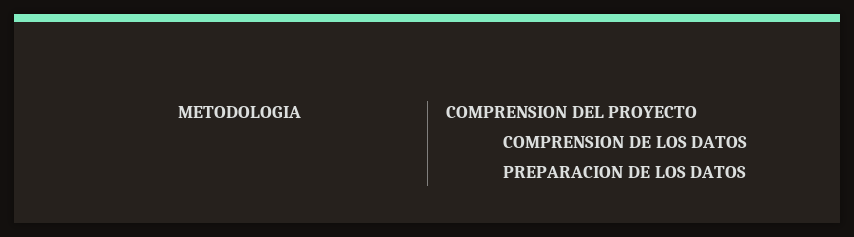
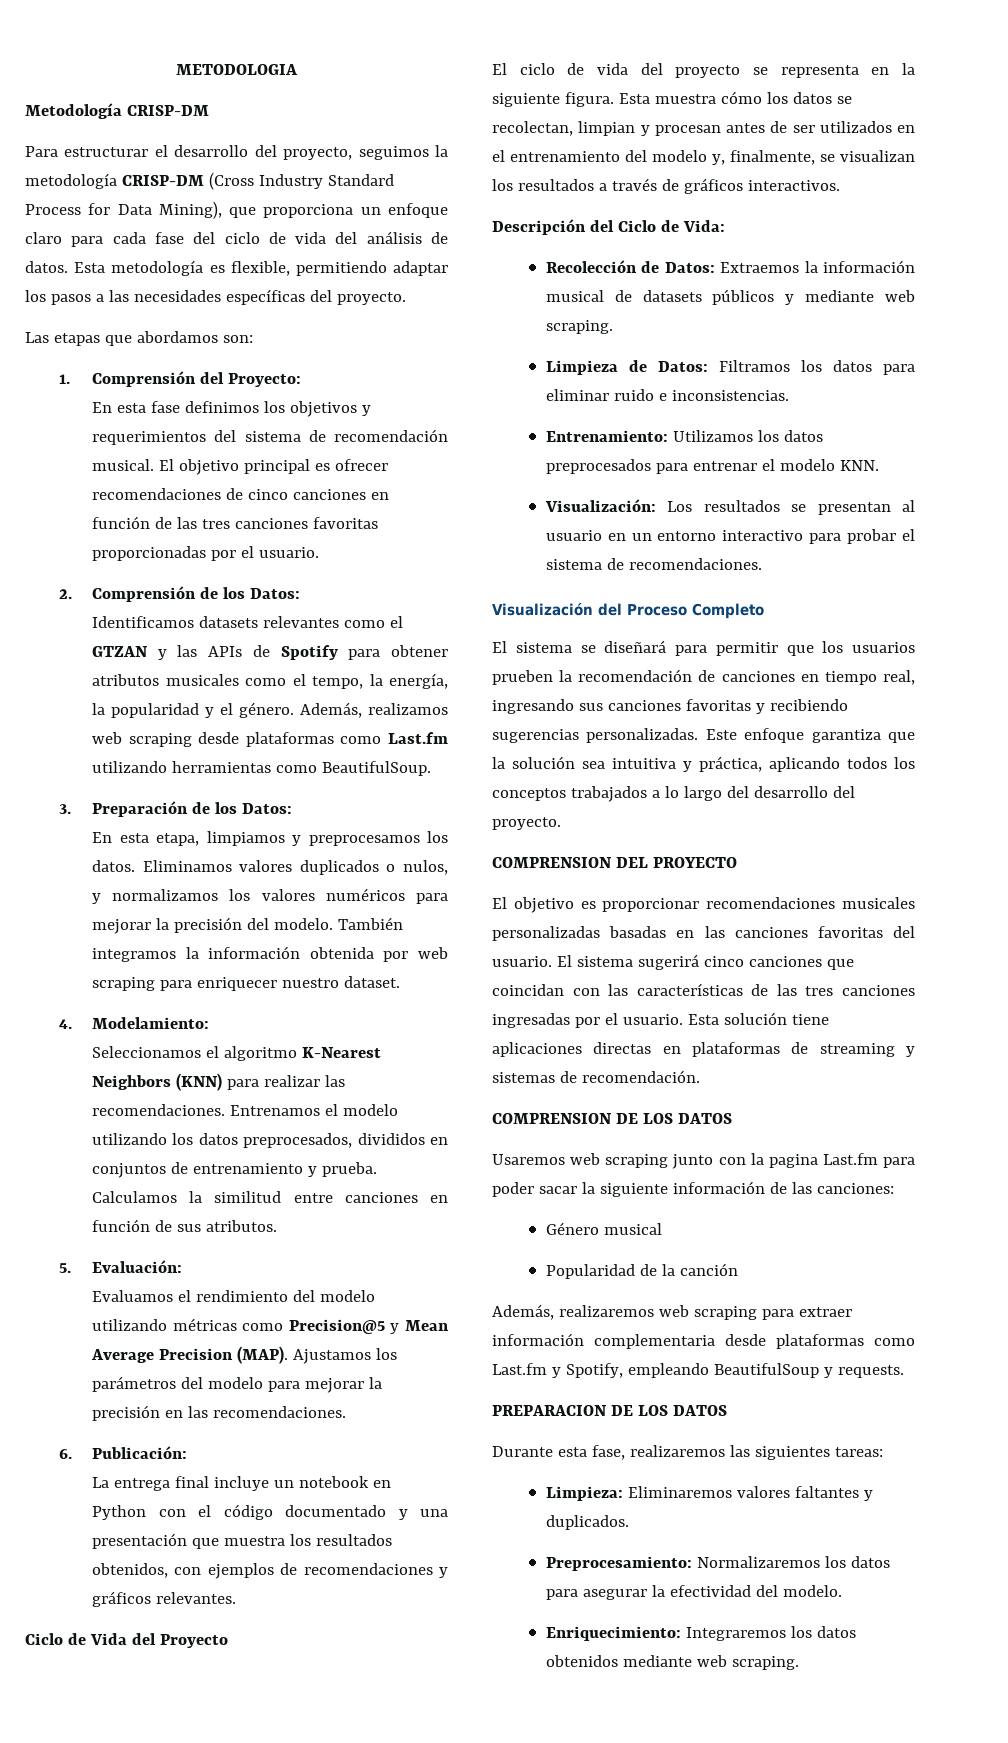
+ Metodología CRISP-DM
+ Para estructurar el desarrollo del proyecto, seguimos la metodología CRISP-DM (Cross Industry Standard Process for Data Mining), que proporciona un enfoque claro para cada fase del ciclo de vida del análisis de datos. Esta metodología es flexible, permitiendo adaptar los pasos a las necesidades específicas del proyecto.
+ Las etapas que abordamos son:
+ 1. Comprensión del Proyecto:
+ En esta fase definimos los objetivos y requerimientos del sistema de recomendación musical. El objetivo principal es ofrecer recomendaciones de cinco canciones en función de las tres canciones favoritas proporcionadas por el usuario.
+ 2. Comprensión de los Datos:
+ Identificamos datasets relevantes como el GTZAN y las APIs de Spotify para obtener atributos musicales como el tempo, la energía, la popularidad y el género. Además, realizamos web scraping desde plataformas como Last.fm utilizando herramientas como BeautifulSoup.
+ 3. Preparación de los Datos:
+ En esta etapa, limpiamos y preprocesamos los datos. Eliminamos valores duplicados o nulos, y normalizamos los valores numéricos para mejorar la precisión del modelo. También integramos la información obtenida por web scraping para enriquecer nuestro dataset.
+ 4. Modelamiento:
+ Seleccionamos el algoritmo K-Nearest Neighbors (KNN) para realizar las recomendaciones. Entrenamos el modelo utilizando los datos preprocesados, divididos en conjuntos de entrenamiento y prueba. Calculamos la similitud entre canciones en función de sus atributos.
+ 5. Evaluación:
+ Evaluamos el rendimiento del modelo utilizando métricas como Precision@5 y Mean Average Precision (MAP). Ajustamos los parámetros del modelo para mejorar la precisión en las recomendaciones.
+ 6. Publicación:
+ La entrega final incluye un notebook en Python con el código documentado y una presentación que muestra los resultados obtenidos, con ejemplos de recomendaciones y gráficos relevantes.
+ Ciclo de Vida del Proyecto
+ El ciclo de vida del proyecto se representa en la siguiente figura. Esta muestra cómo los datos se recolectan, limpian y procesan antes de ser utilizados en el entrenamiento del modelo y, finalmente, se visualizan los resultados a través de gráficos interactivos.
+ Descripción del Ciclo de Vida:
+ Recolección de Datos: Extraemos la información musical de datasets públicos y mediante web scraping.
+ Limpieza de Datos: Filtramos los datos para eliminar ruido e inconsistencias.
+ Entrenamiento: Utilizamos los datos preprocesados para entrenar el modelo KNN.
+ Visualización: Los resultados se presentan al usuario en un entorno interactivo para probar el sistema de recomendaciones.
+ Visualización del Proceso Completo
+ El sistema se diseñará para permitir que los usuarios prueben la recomendación de canciones en tiempo real, ingresando sus canciones favoritas y recibiendo sugerencias personalizadas. Este enfoque garantiza que la solución sea intuitiva y práctica, aplicando todos los conceptos trabajados a lo largo del desarrollo del proyecto.
  COMPRENSION DEL PROYECTO
+ El objetivo es proporcionar recomendaciones musicales personalizadas basadas en las canciones favoritas del usuario. El sistema sugerirá cinco canciones que coincidan con las características de las tres canciones ingresadas por el usuario. Esta solución tiene aplicaciones directas en plataformas de streaming y sistemas de recomendación.
  COMPRENSION DE LOS DATOS
+ Usaremos web scraping junto con la pagina Last.fm para poder sacar la siguiente información de las canciones:
+ Género musical
+ Popularidad de la canción
+ Además, realizaremos web scraping para extraer información complementaria desde plataformas como Last.fm y Spotify, empleando BeautifulSoup y requests.
  PREPARACION DE LOS DATOS
+ Durante esta fase, realizaremos las siguientes tareas:
+ Limpieza: Eliminaremos valores faltantes y duplicados.
+ Preprocesamiento: Normalizaremos los datos para asegurar la efectividad del modelo.
+ Enriquecimiento: Integraremos los datos obtenidos mediante web scraping.

